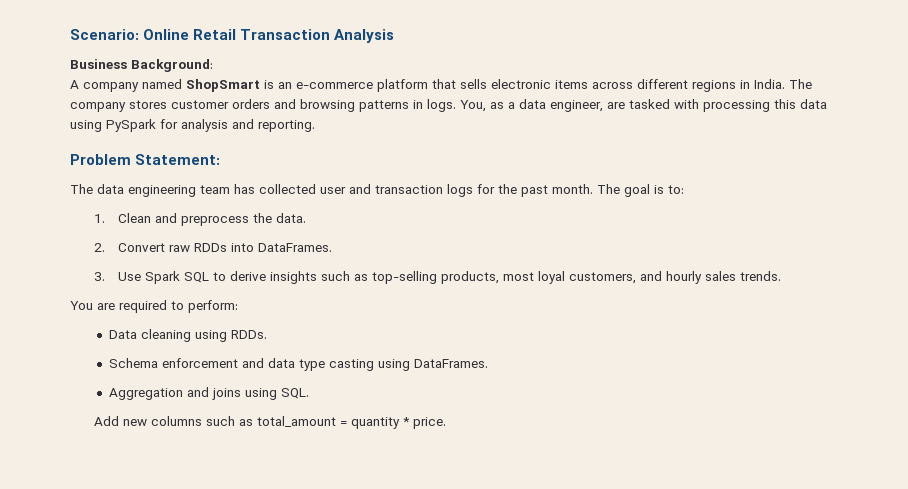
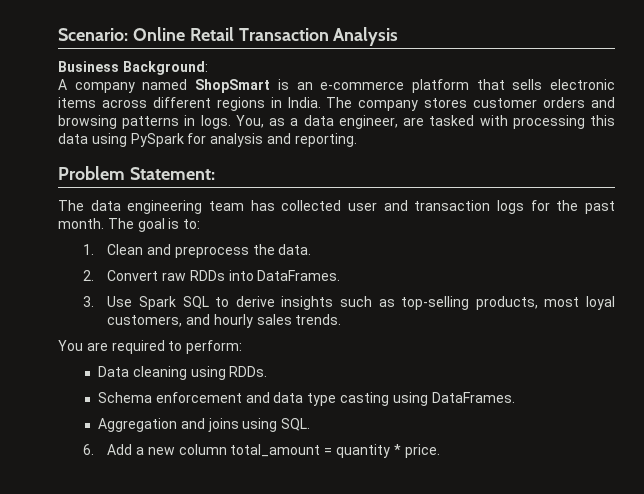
- Add new columns such as total_amount = quantity * price.
+ 6. Add a new column total_amount = quantity * price.

